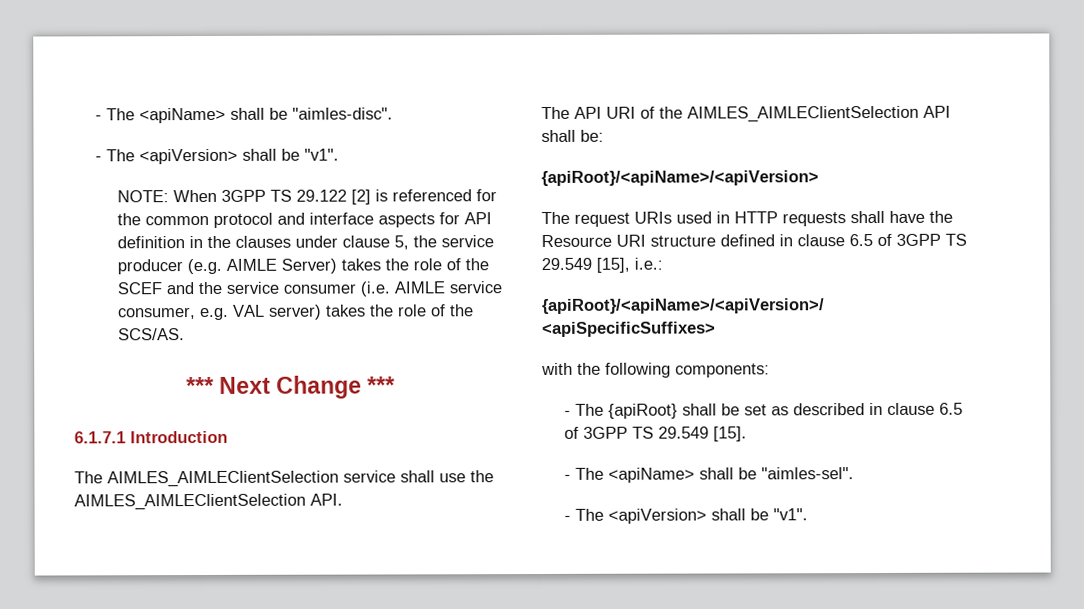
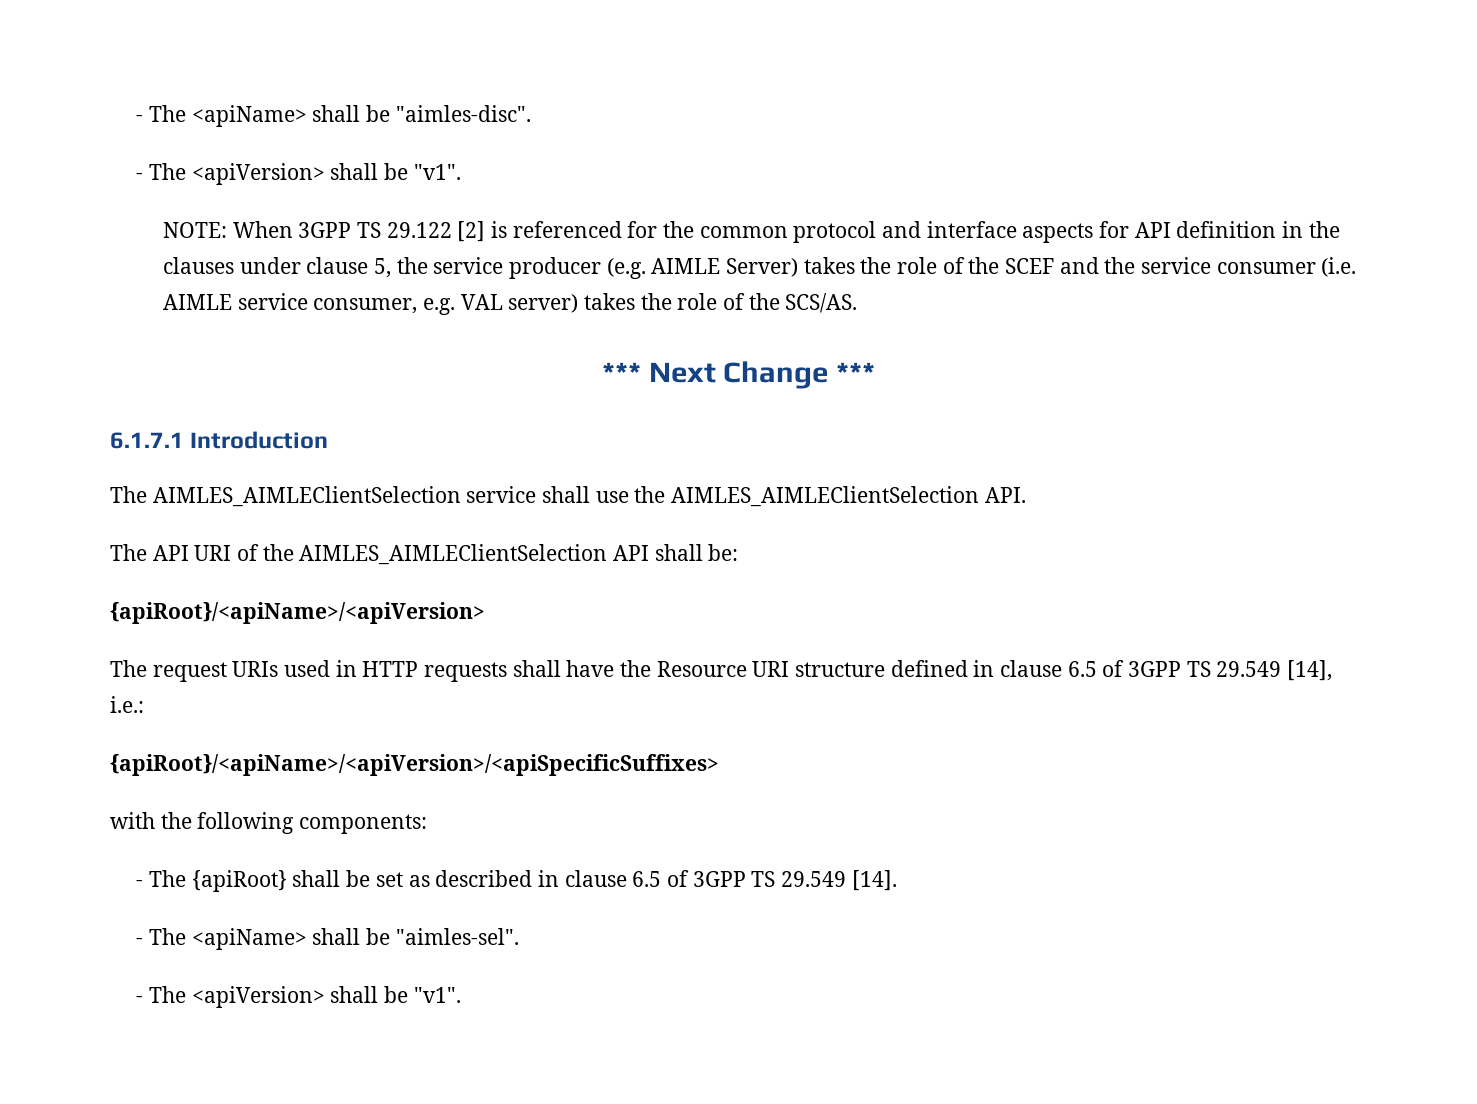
- The request URIs used in HTTP requests shall have the Resource URI structure defined in clause 6.5 of 3GPP TS 29.549 [15], i.e.:
+ The request URIs used in HTTP requests shall have the Resource URI structure defined in clause 6.5 of 3GPP TS 29.549 [14], i.e.:
- - The {apiRoot} shall be set as described in clause 6.5 of 3GPP TS 29.549 [15].
+ - The {apiRoot} shall be set as described in clause 6.5 of 3GPP TS 29.549 [14].

